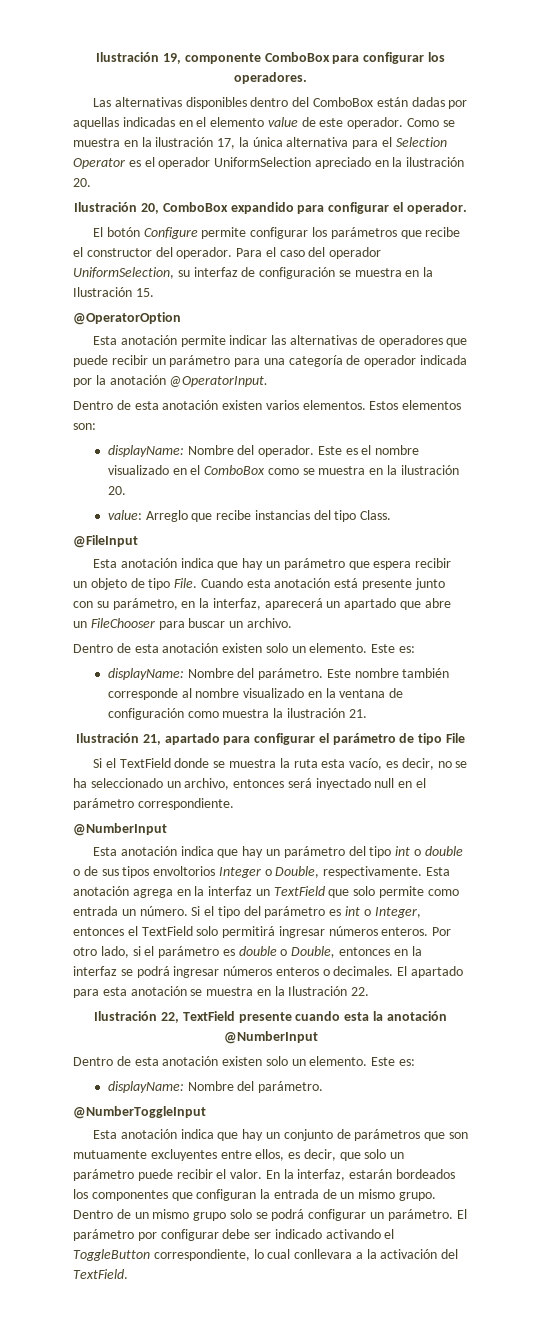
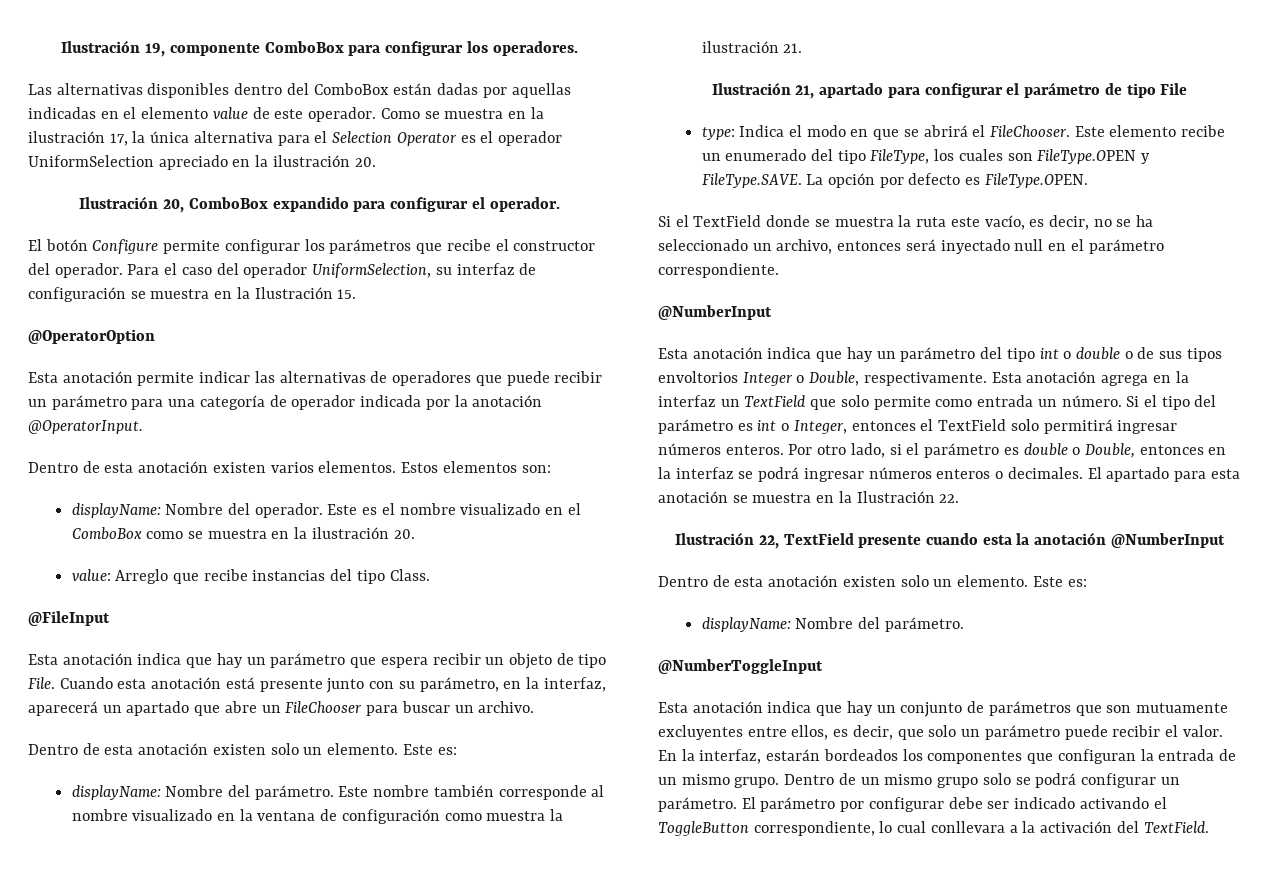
+ type: Indica el modo en que se abrirá el FileChooser. Este elemento recibe un enumerado del tipo FileType, los cuales son FileType.OPEN y FileType.SAVE. La opción por defecto es FileType.OPEN.
- Si el TextField donde se muestra la ruta esta vacío, es decir, no se ha seleccionado un archivo, entonces será inyectado null en el parámetro correspondiente.
+ Si el TextField donde se muestra la ruta este vacío, es decir, no se ha seleccionado un archivo, entonces será inyectado null en el parámetro correspondiente.

